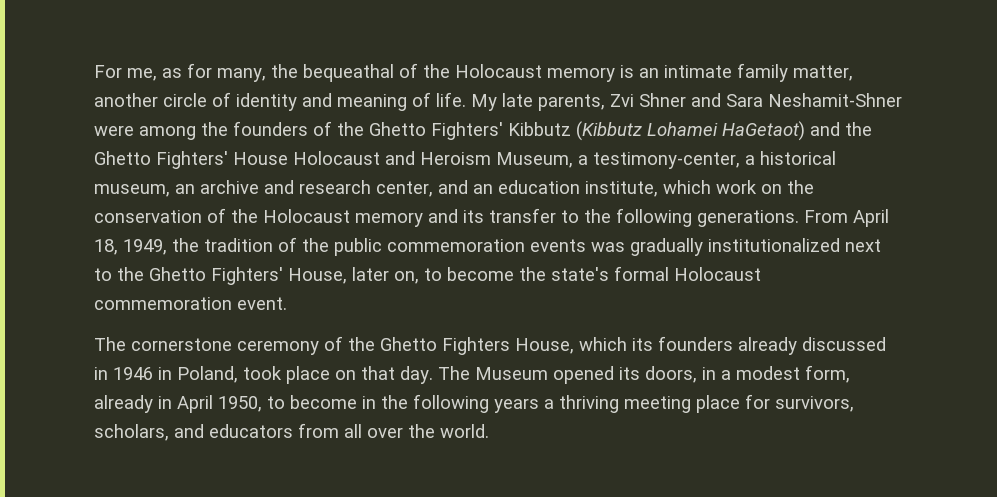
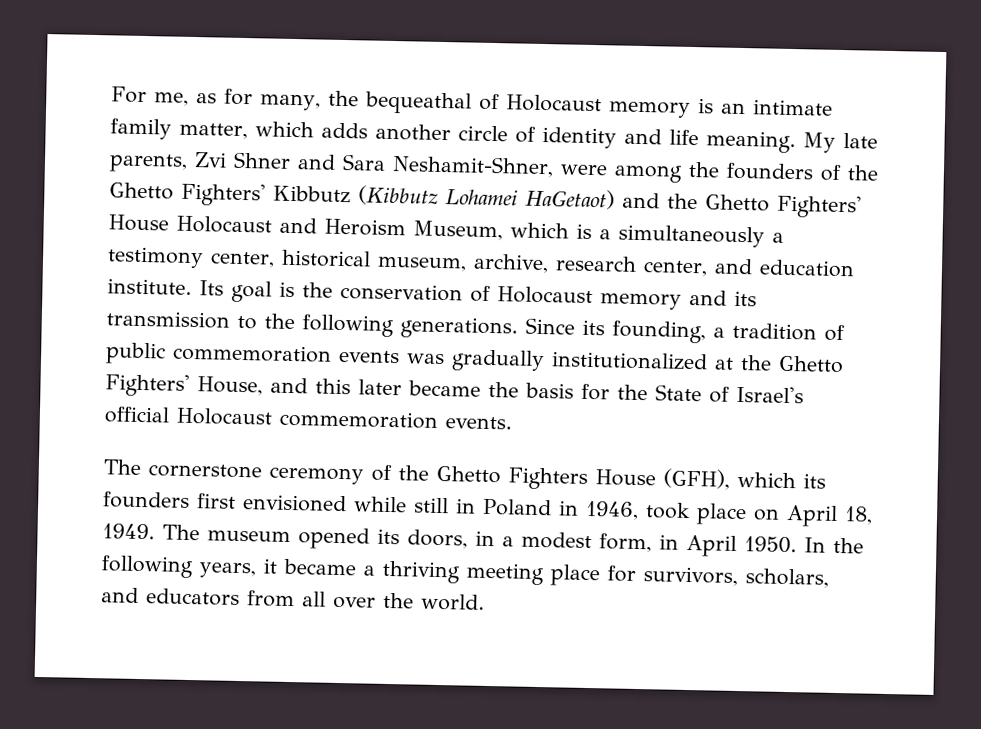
- For me, as for many, the bequeathal of the Holocaust memory is an intimate family matter, another circle of identity and meaning of life.
+ For me, as for many, the bequeathal of Holocaust memory is an intimate family matter, which adds another circle of identity and life meaning.
- My late parents, Zvi Shner and Sara Neshamit-Shner were among the founders of the Ghetto Fighters' Kibbutz (Kibbutz Lohamei HaGetaot) and the Ghetto Fighters' House Holocaust and Heroism Museum, a testimony-center, a historical museum, an archive and research center, and an education institute, which work on the conservation of the Holocaust memory and its transfer to the following generations.
+ My late parents, Zvi Shner and Sara Neshamit-Shner, were among the founders of the Ghetto Fighters' Kibbutz (Kibbutz Lohamei HaGetaot) and the Ghetto Fighters' House Holocaust and Heroism Museum, which is a simultaneously a testimony center, historical museum, archive, research center, and education institute. Its goal is the conservation of Holocaust memory and its transmission to the following generations.
- From April 18, 1949, the tradition of the public commemoration events was gradually institutionalized next to the Ghetto Fighters' House, later on, to become the state's formal Holocaust commemoration event.
+ Since its founding, a tradition of public commemoration events was gradually institutionalized at the Ghetto Fighters' House, and this later became the basis for the State of Israel's official Holocaust commemoration events.
- The cornerstone ceremony of the Ghetto Fighters House, which its founders already discussed in 1946 in Poland, took place on that day. The Museum opened its doors, in a modest form, already in April 1950, to become in the following years a thriving meeting place for survivors, scholars, and educators from all over the world.
+ The cornerstone ceremony of the Ghetto Fighters House (GFH), which its founders first envisioned while still in Poland in 1946, took place on April 18, 1949. The museum opened its doors, in a modest form, in April 1950. In the following years, it became a thriving meeting place for survivors, scholars, and educators from all over the world.

